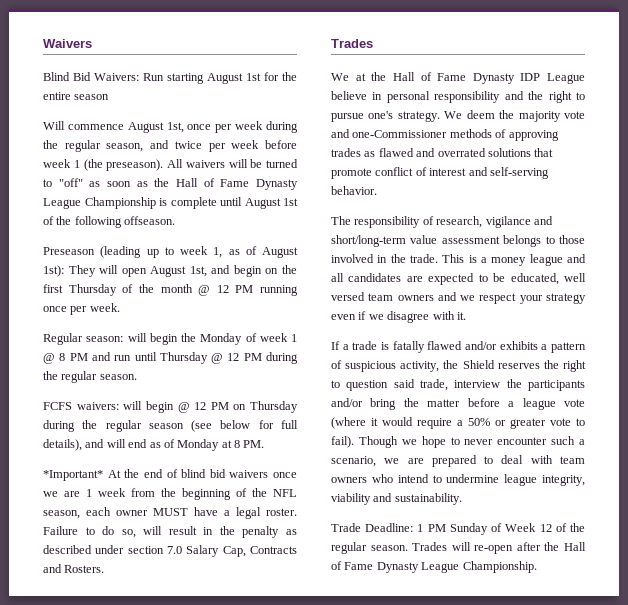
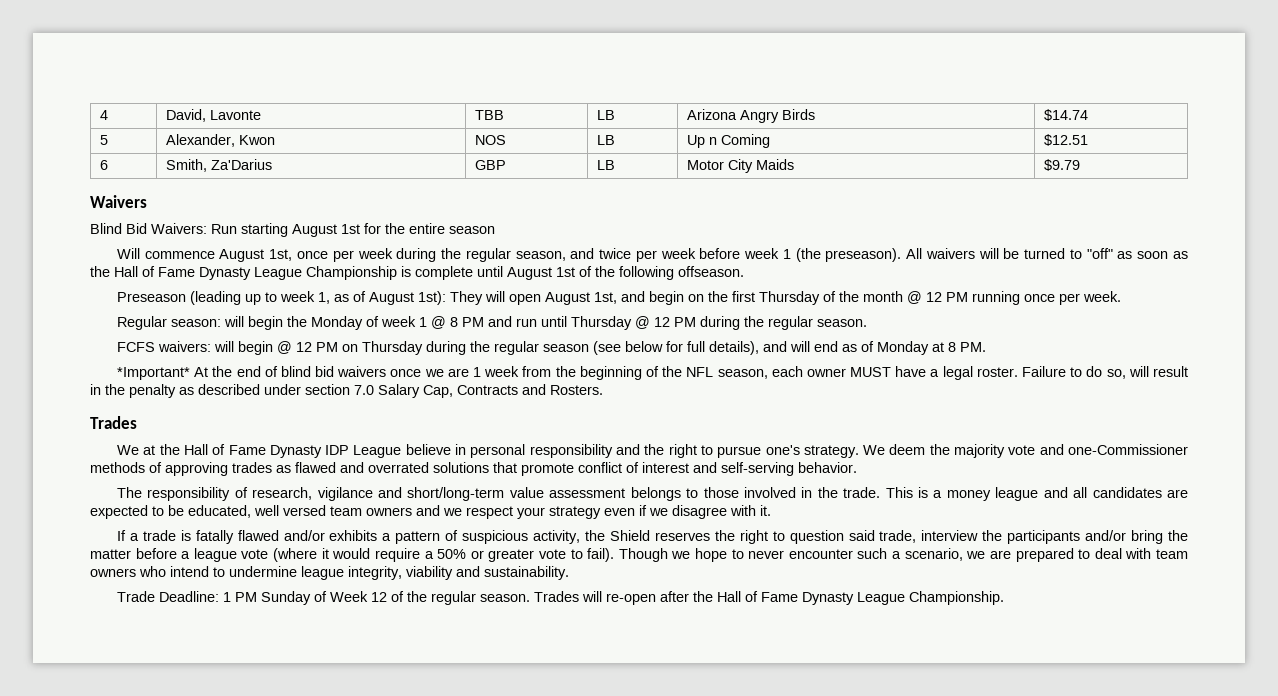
+ 4 | David, Lavonte | TBB | LB | Arizona Angry Birds | $14.74
+ 5 | Alexander, Kwon | NOS | LB | Up n Coming | $12.51
+ 6 | Smith, Za'Darius | GBP | LB | Motor City Maids | $9.79

